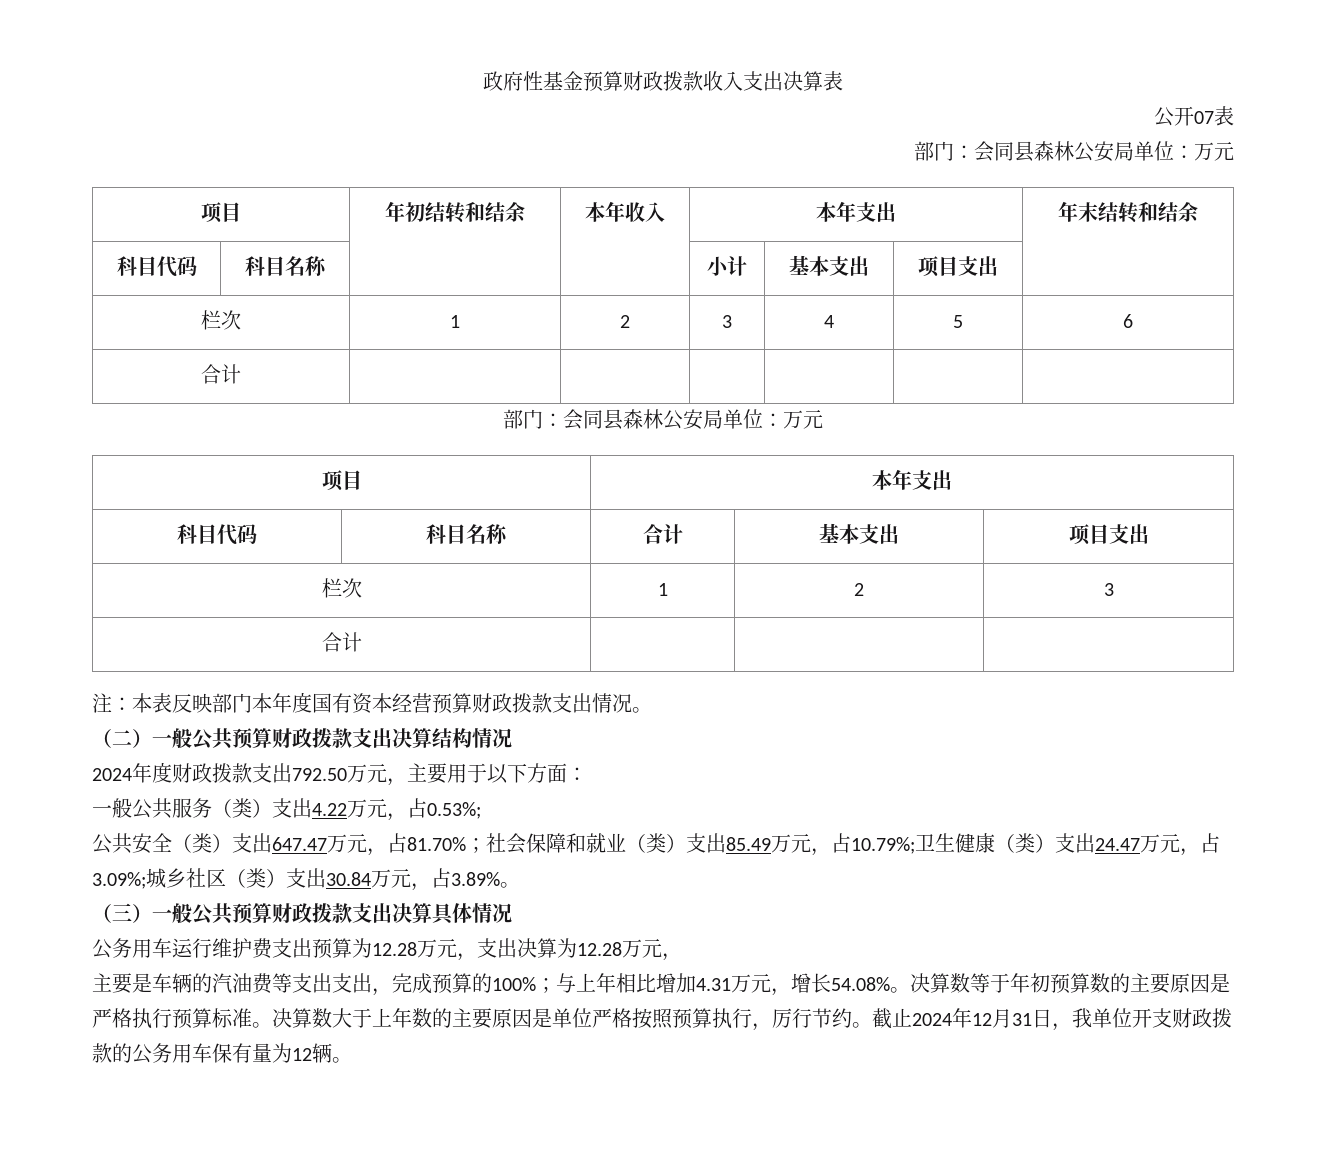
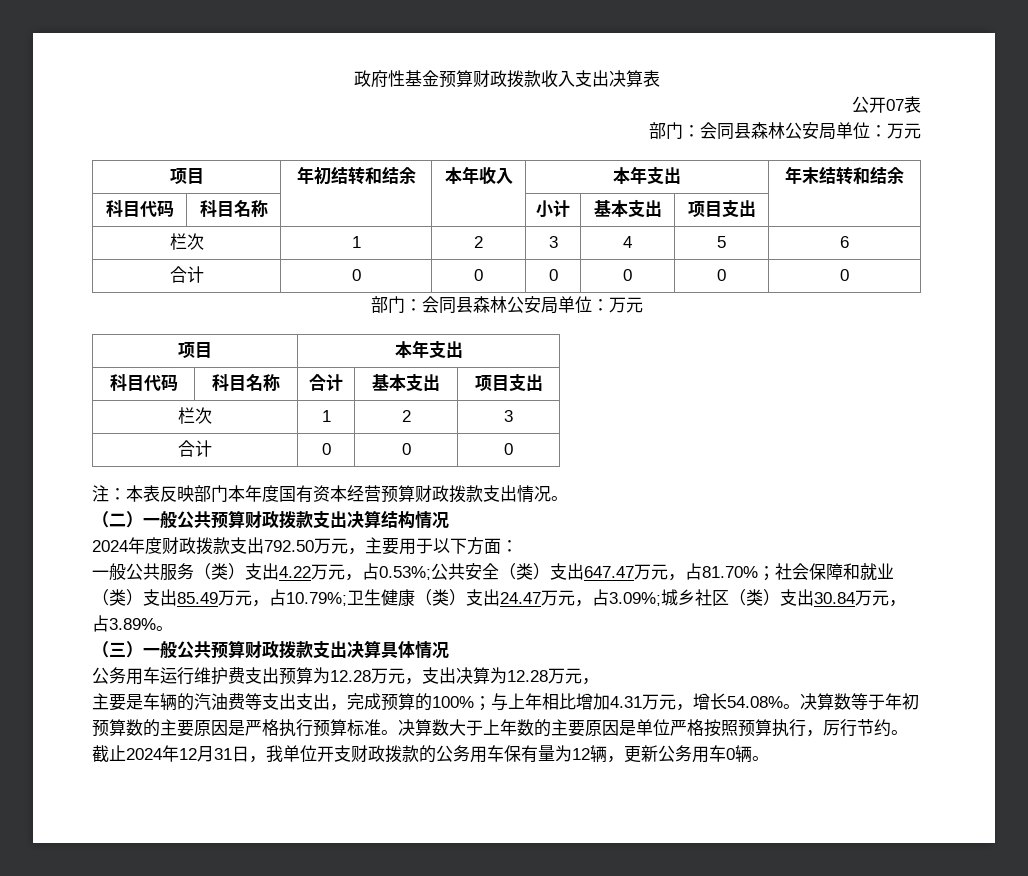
- 合计 | | | | | |
+ 合计 | 0 | 0 | 0 | 0 | 0 | 0
  科目代码 | 科目名称 | 合计 | 基本支出 | 项目支出
  栏次 | 1 | 2 | 3
- 合计 | | |
+ 合计 | 0 | 0 | 0
- 一般公共服务（类）支出4.22万元，占0.53%;
- 公共安全（类）支出647.47万元，占81.70%；社会保障和就业（类）支出85.49万元，占10.79%;卫生健康（类）支出24.47万元，占3.09%;城乡社区（类）支出30.84万元，占3.89%。
+ 一般公共服务（类）支出4.22万元，占0.53%;公共安全（类）支出647.47万元，占81.70%；社会保障和就业（类）支出85.49万元，占10.79%;卫生健康（类）支出24.47万元，占3.09%;城乡社区（类）支出30.84万元，占3.89%。
- 截止2024年12月31日，我单位开支财政拨款的公务用车保有量为12辆。
+ 截止2024年12月31日，我单位开支财政拨款的公务用车保有量为12辆，更新公务用车0辆。

